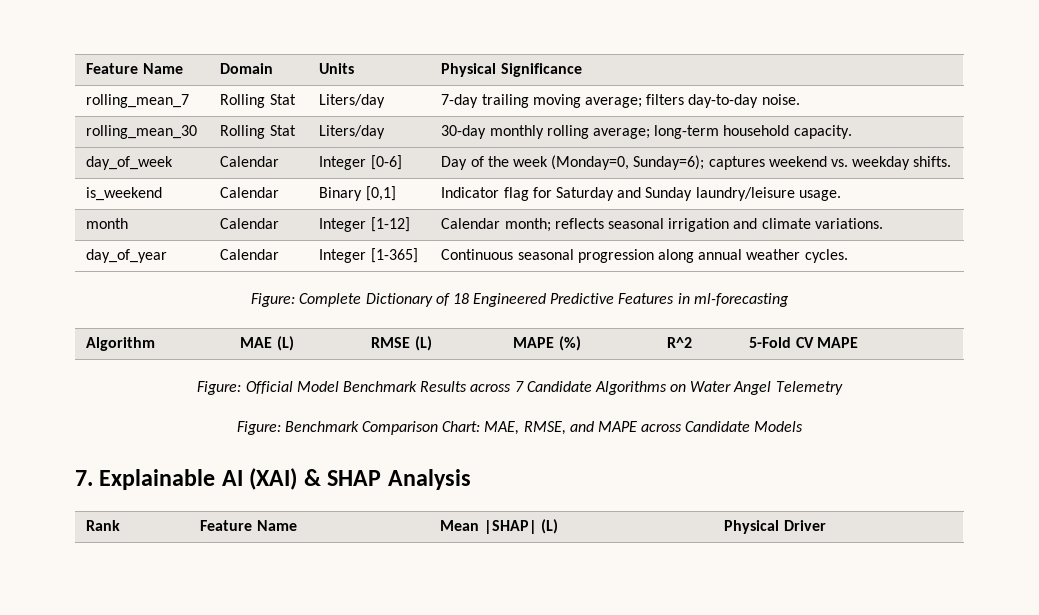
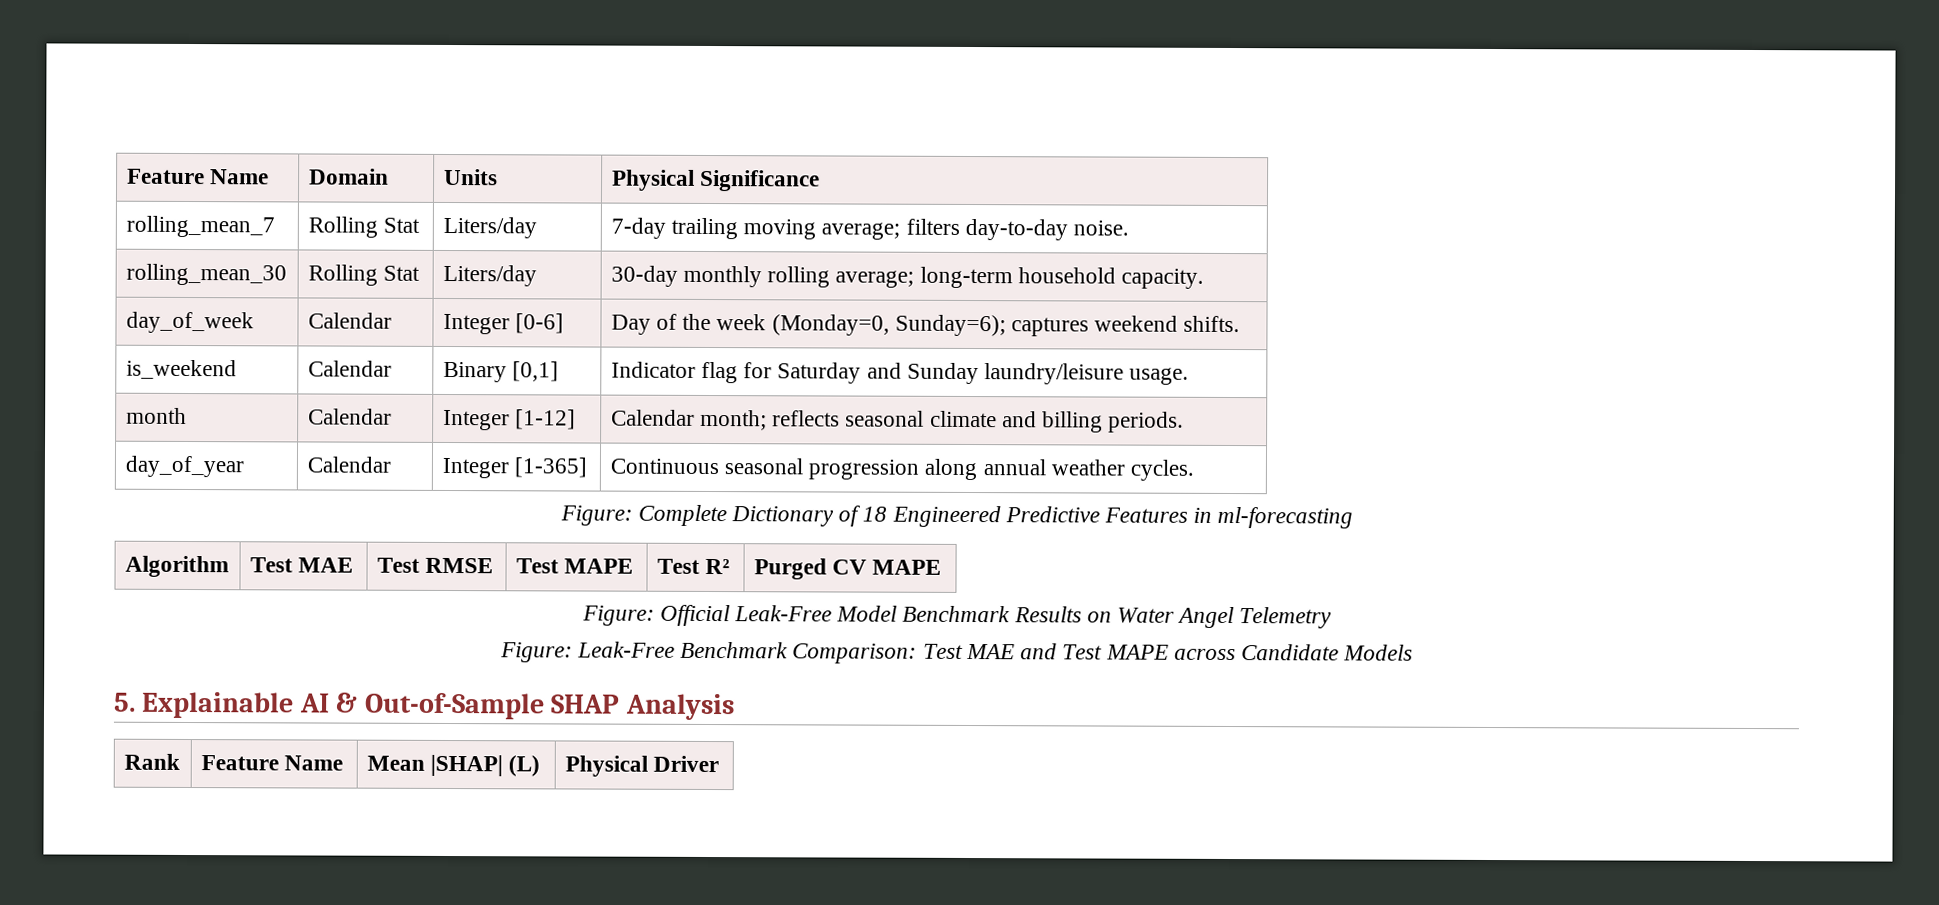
- day_of_week | Calendar | Integer [0-6] | Day of the week (Monday=0, Sunday=6); captures weekend vs. weekday shifts.
+ day_of_week | Calendar | Integer [0-6] | Day of the week (Monday=0, Sunday=6); captures weekend shifts.
- month | Calendar | Integer [1-12] | Calendar month; reflects seasonal irrigation and climate variations.
+ month | Calendar | Integer [1-12] | Calendar month; reflects seasonal climate and billing periods.
- Algorithm | MAE (L) | RMSE (L) | MAPE (%) | R^2 | 5-Fold CV MAPE
+ Algorithm | Test MAE | Test RMSE | Test MAPE | Test R² | Purged CV MAPE
- Figure: Official Model Benchmark Results across 7 Candidate Algorithms on Water Angel Telemetry
+ Figure: Official Leak-Free Model Benchmark Results on Water Angel Telemetry
- Figure: Benchmark Comparison Chart: MAE, RMSE, and MAPE across Candidate Models
+ Figure: Leak-Free Benchmark Comparison: Test MAE and Test MAPE across Candidate Models
- 7. Explainable AI (XAI) & SHAP Analysis
+ 5. Explainable AI & Out-of-Sample SHAP Analysis

